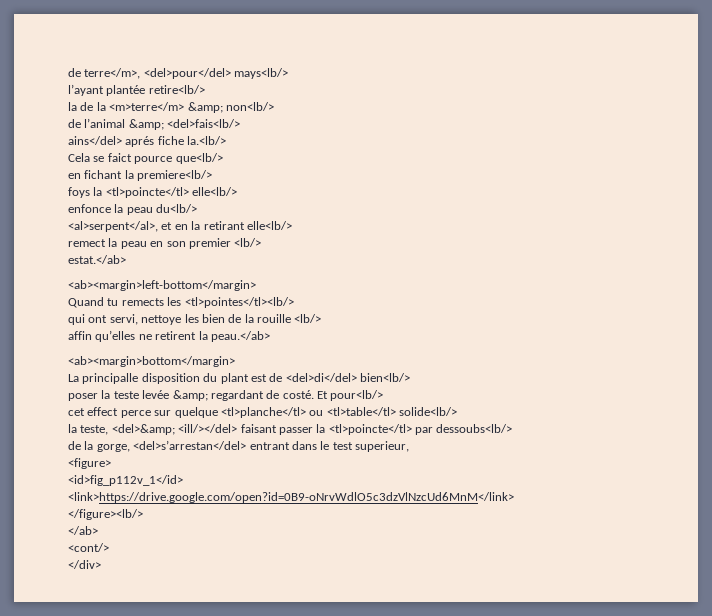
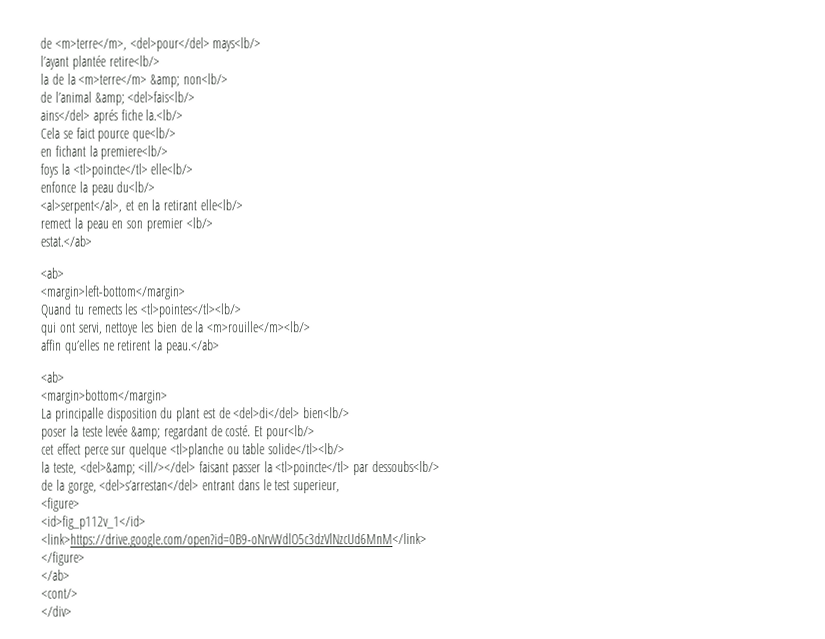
- de terre</m>, <del>pour</del> mays<lb/>
+ de <m>terre</m>, <del>pour</del> mays<lb/>
  estat.</ab>
- <ab><margin>left-bottom</margin>
+ <ab>
+ <margin>left-bottom</margin>
- qui ont servi, nettoye les bien de la rouille <lb/>
+ qui ont servi, nettoye les bien de la <m>rouille</m><lb/>
  affin qu’elles ne retirent la peau.</ab>
- <ab><margin>bottom</margin>
+ <ab>
+ <margin>bottom</margin>
- cet effect perce sur quelque <tl>planche</tl> ou <tl>table</tl> solide<lb/>
+ cet effect perce sur quelque <tl>planche ou table solide</tl><lb/>
- </figure><lb/>
+ </figure>

